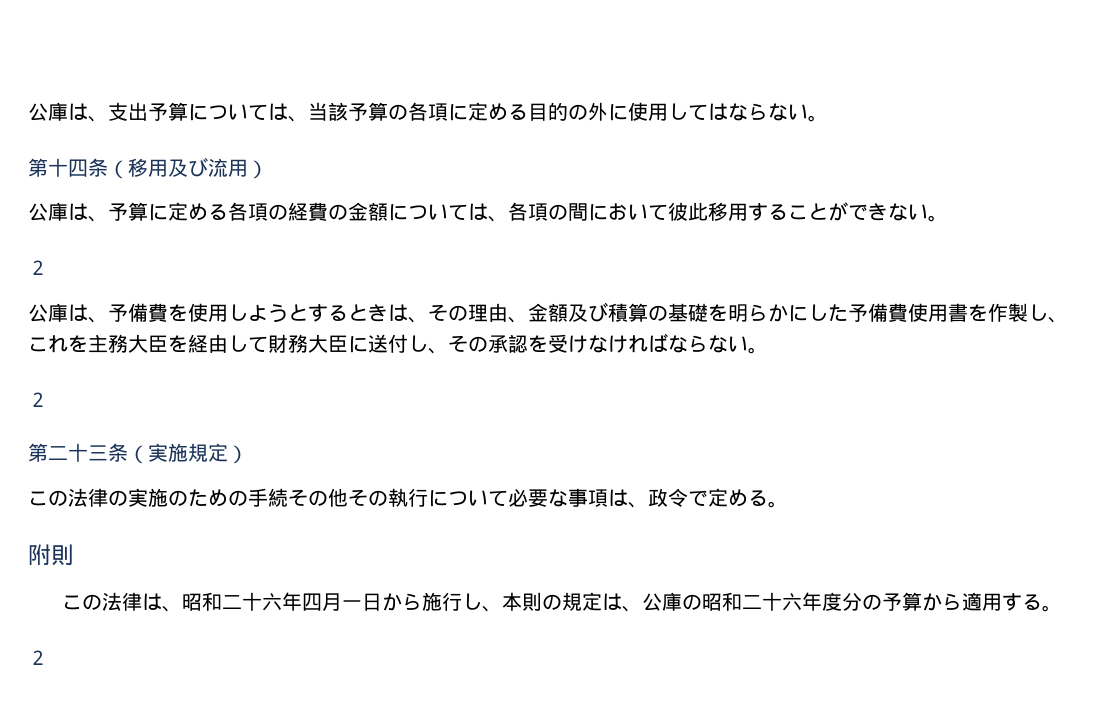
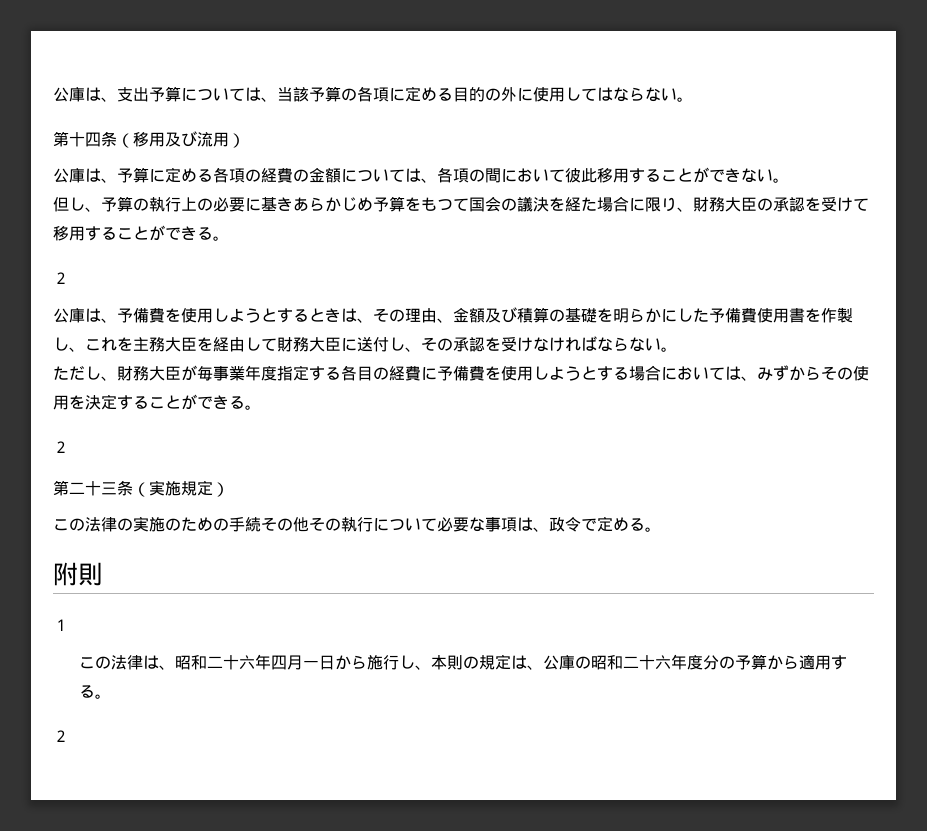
+ 但し、予算の執行上の必要に基きあらかじめ予算をもつて国会の議決を経た場合に限り、財務大臣の承認を受けて移用することができる。
+ ただし、財務大臣が毎事業年度指定する各目の経費に予備費を使用しようとする場合においては、みずからその使用を決定することができる。
+ １

